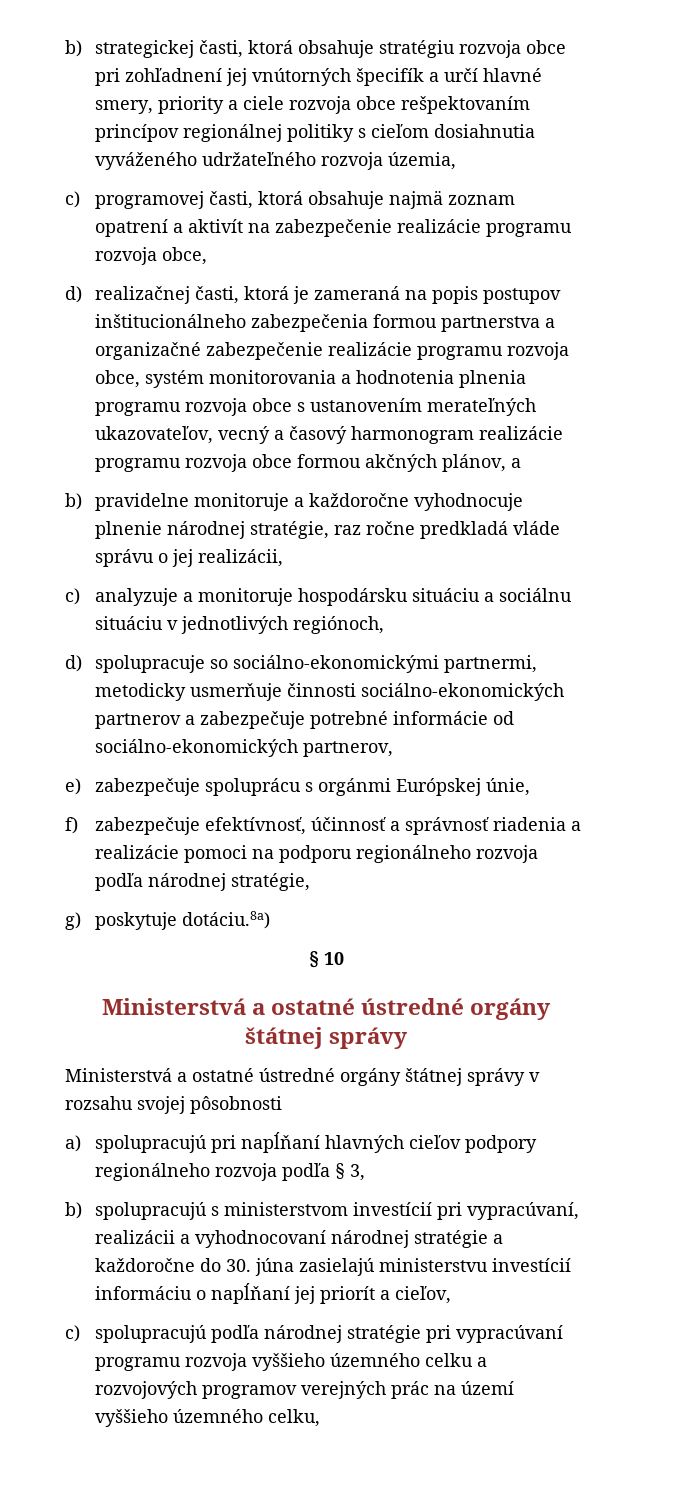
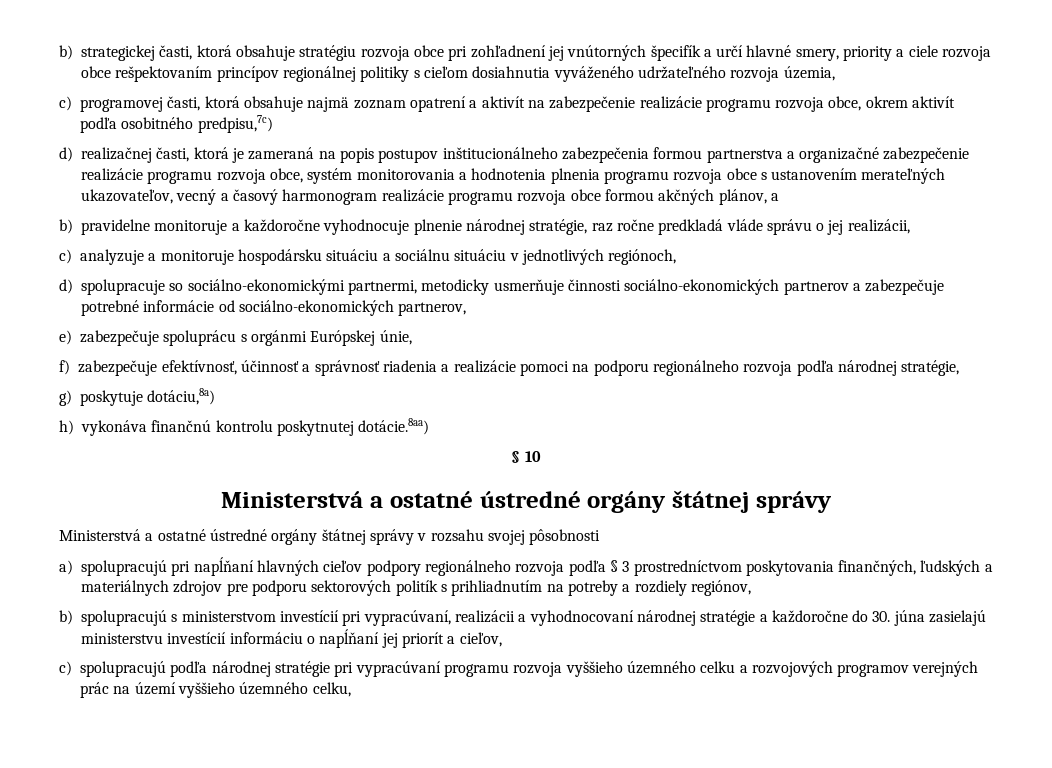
- c) programovej časti, ktorá obsahuje najmä zoznam opatrení a aktivít na zabezpečenie realizácie programu rozvoja obce,
+ c) programovej časti, ktorá obsahuje najmä zoznam opatrení a aktivít na zabezpečenie realizácie programu rozvoja obce, okrem aktivít podľa osobitného predpisu,7c)
- g) poskytuje dotáciu.8a)
+ g) poskytuje dotáciu,8a)
+ h) vykonáva finančnú kontrolu poskytnutej dotácie.8aa)
- a) spolupracujú pri napĺňaní hlavných cieľov podpory regionálneho rozvoja podľa § 3,
+ a) spolupracujú pri napĺňaní hlavných cieľov podpory regionálneho rozvoja podľa § 3 prostredníctvom poskytovania finančných, ľudských a materiálnych zdrojov pre podporu sektorových politík s prihliadnutím na potreby a rozdiely regiónov,

